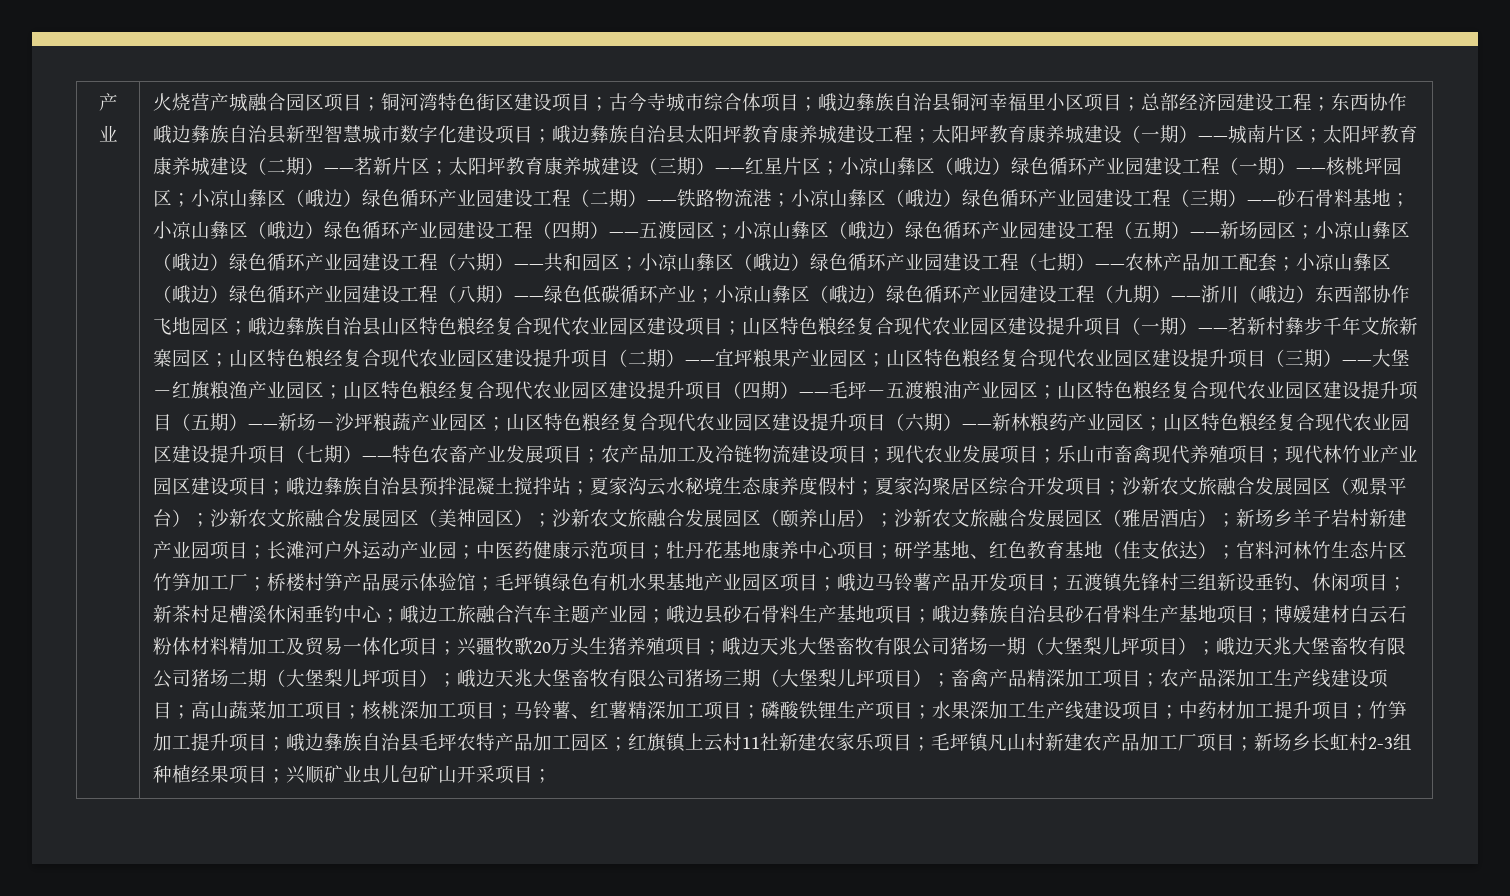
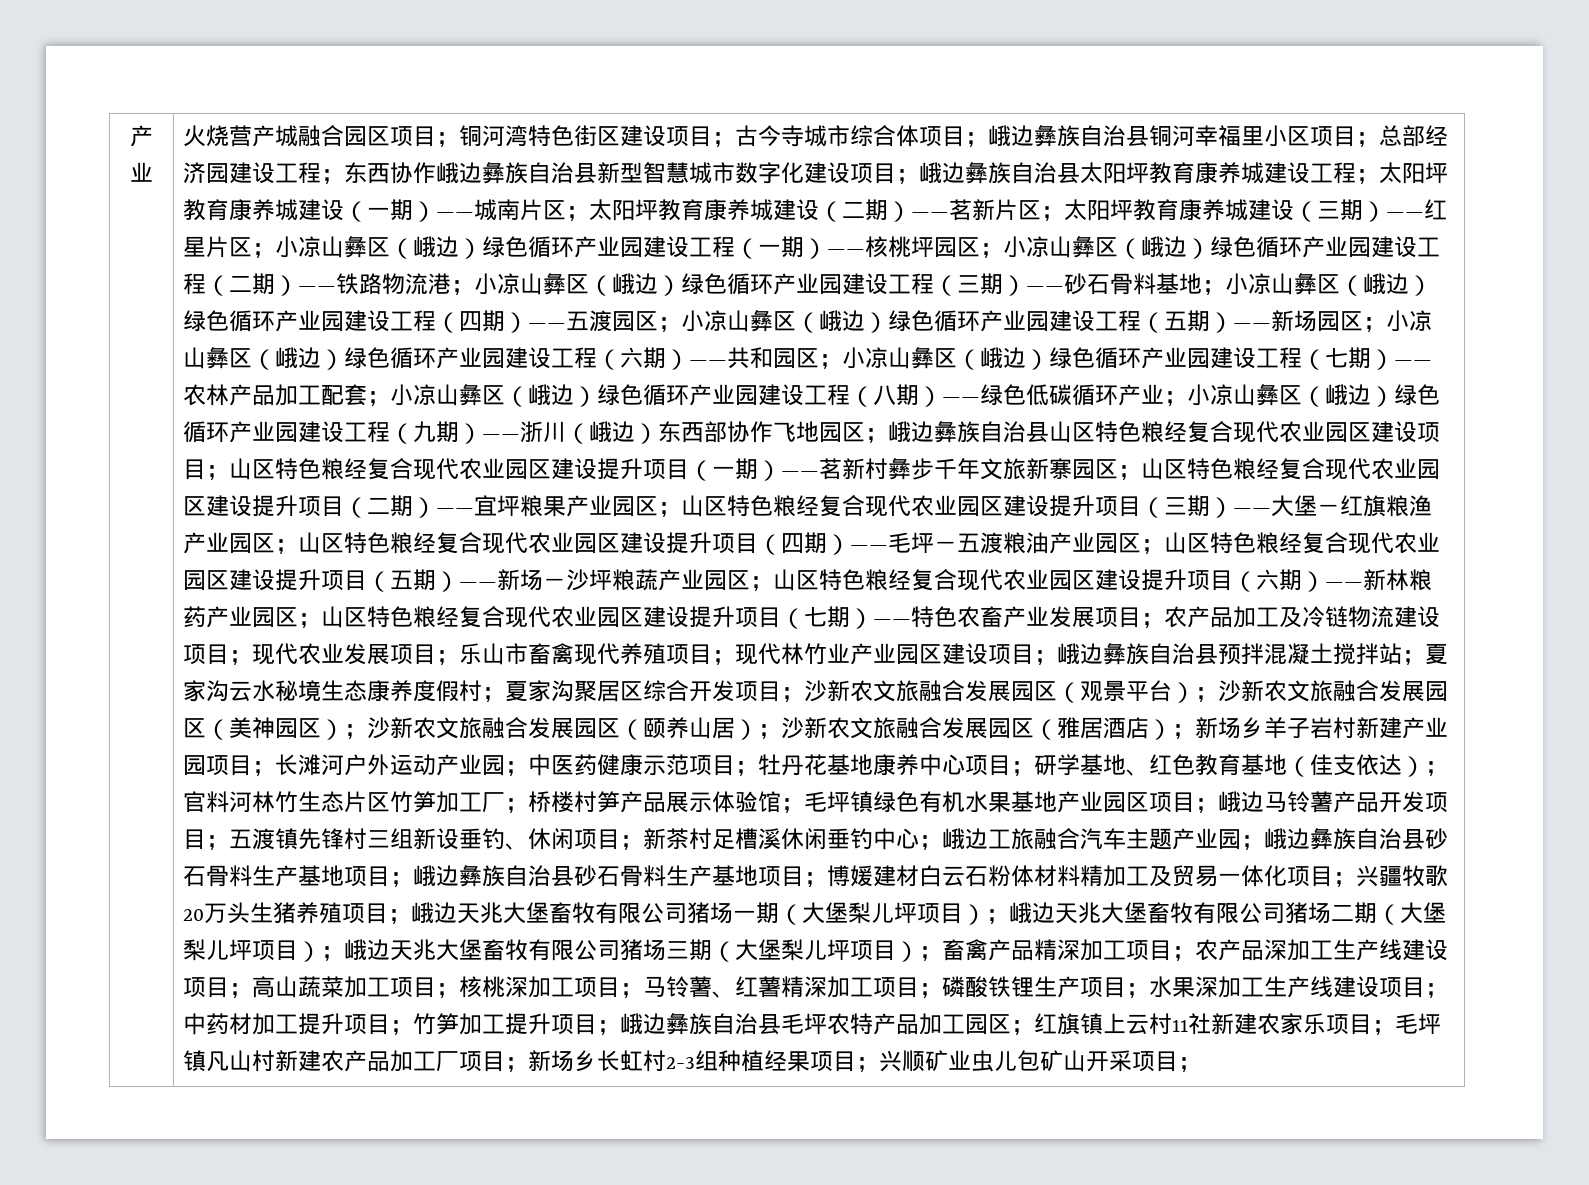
- 峨边工旅融合汽车主题产业园；峨边县砂石骨料生产基地项目；
+ 峨边工旅融合汽车主题产业园；峨边彝族自治县砂石骨料生产基地项目；

